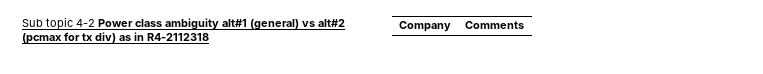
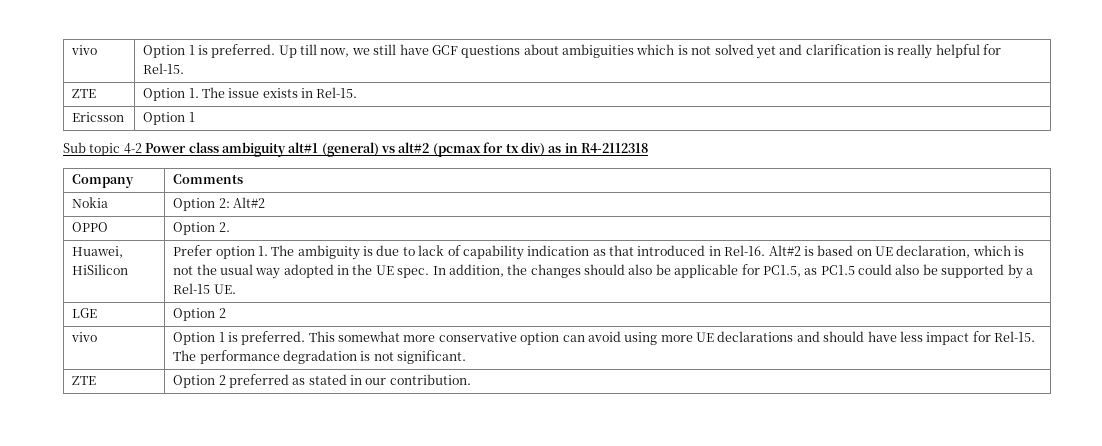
+ vivo | Option 1 is preferred. Up till now, we still have GCF questions about ambiguities which is not solved yet and clarification is really helpful for Rel-15.
+ ZTE | Option 1. The issue exists in Rel-15.
+ Ericsson | Option 1
+ Nokia | Option 2: Alt#2
+ OPPO | Option 2.
+ Huawei, HiSilicon | Prefer option 1. The ambiguity is due to lack of capability indication as that introduced in Rel-16. Alt#2 is based on UE declaration, which is not the usual way adopted in the UE spec. In addition, the changes should also be applicable for PC1.5, as PC1.5 could also be supported by a Rel-15 UE.
+ LGE | Option 2
+ vivo | Option 1 is preferred. This somewhat more conservative option can avoid using more UE declarations and should have less impact for Rel-15. The performance degradation is not significant.
+ ZTE | Option 2 preferred as stated in our contribution.

